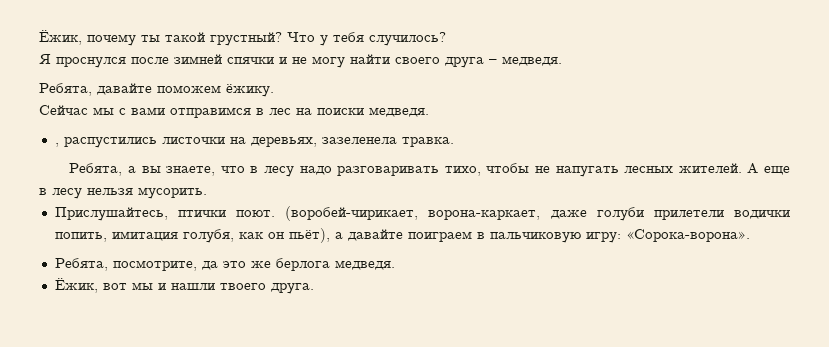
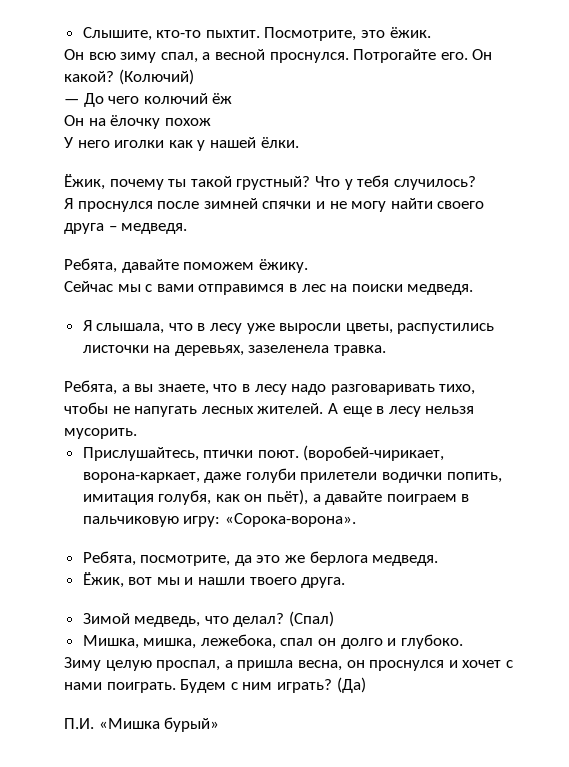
+ Слышите, кто-то пыхтит. Посмотрите, это ёжик.
+ Он всю зиму спал, а весной проснулся. Потрогайте его. Он какой? (Колючий)
+ — До чего колючий ёж
+ Он на ёлочку похож
+ У него иголки как у нашей ёлки.
- , распустились листочки на деревьях, зазеленела травка.
+ Я слышала, что в лесу уже выросли цветы, распустились листочки на деревьях, зазеленела травка.
+ Зимой медведь, что делал? (Спал)
+ Мишка, мишка, лежебока, спал он долго и глубоко.
+ Зиму целую проспал, а пришла весна, он проснулся и хочет с нами поиграть. Будем с ним играть? (Да)
+ П.И. «Мишка бурый»

